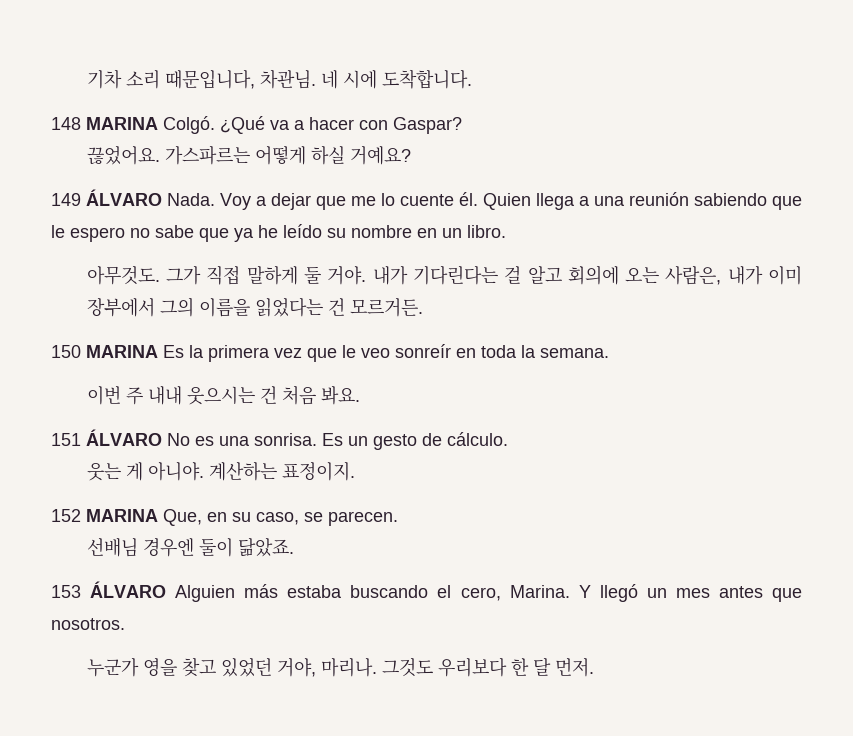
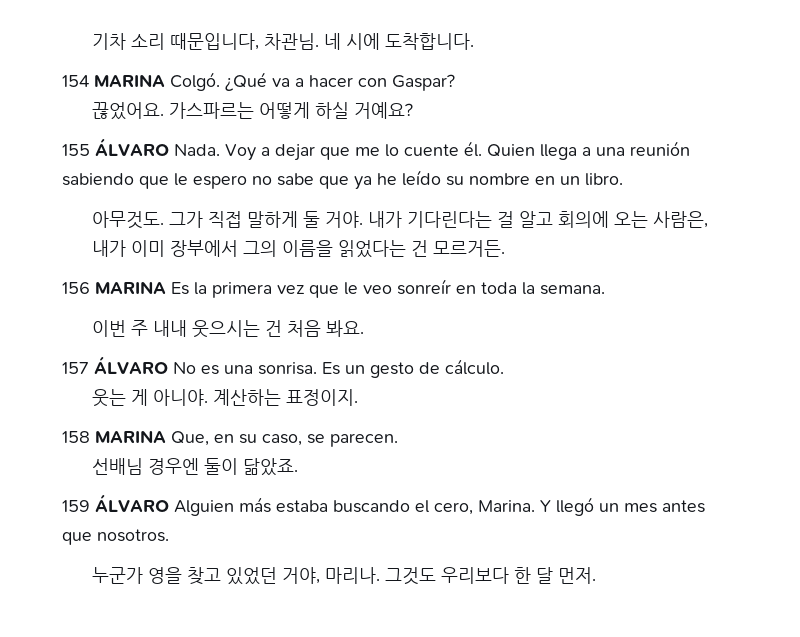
- 148 MARINA Colgó.
+ 154 MARINA Colgó.
- 149 ÁLVARO Nada.
+ 155 ÁLVARO Nada.
- 150 MARINA Es la primera vez que le veo sonreír en toda la semana.
+ 156 MARINA Es la primera vez que le veo sonreír en toda la semana.
- 151 ÁLVARO No es una sonrisa.
+ 157 ÁLVARO No es una sonrisa.
- 152 MARINA Que, en su caso, se parecen.
+ 158 MARINA Que, en su caso, se parecen.
- 153 ÁLVARO Alguien más estaba buscando el cero, Marina.
+ 159 ÁLVARO Alguien más estaba buscando el cero, Marina.

